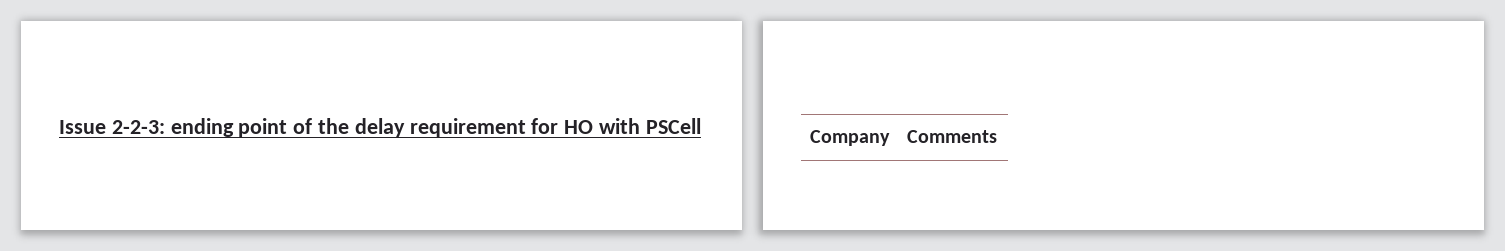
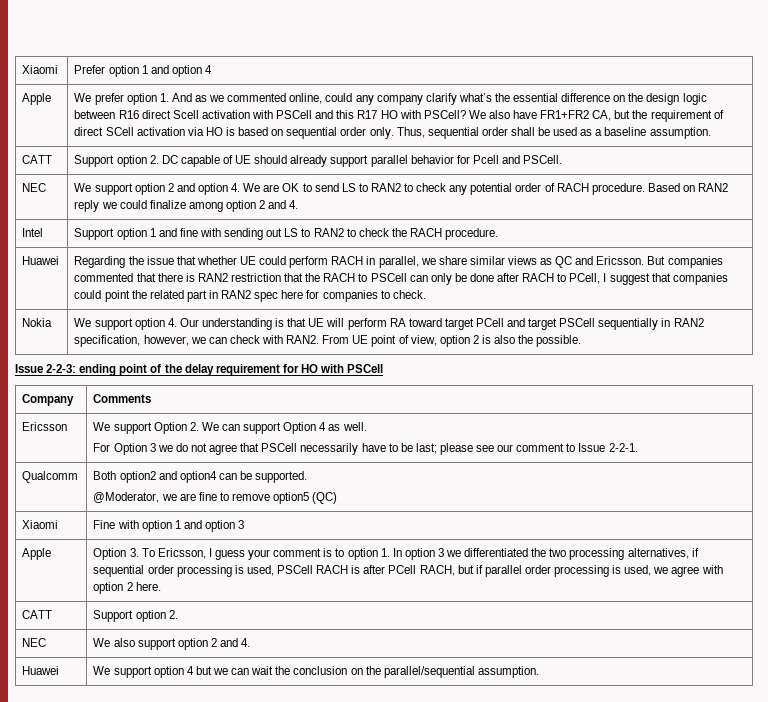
+ Xiaomi | Prefer option 1 and option 4
+ Apple | We prefer option 1. And as we commented online, could any company clarify what’s the essential difference on the design logic between R16 direct Scell activation with PSCell and this R17 HO with PSCell? We also have FR1+FR2 CA, but the requirement of direct SCell activation via HO is based on sequential order only. Thus, sequential order shall be used as a baseline assumption.
+ CATT | Support option 2. DC capable of UE should already support parallel behavior for Pcell and PSCell.
+ NEC | We support option 2 and option 4. We are OK to send LS to RAN2 to check any potential order of RACH procedure. Based on RAN2 reply we could finalize among option 2 and 4.
+ Intel | Support option 1 and fine with sending out LS to RAN2 to check the RACH procedure.
+ Huawei | Regarding the issue that whether UE could perform RACH in parallel, we share similar views as QC and Ericsson. But companies commented that there is RAN2 restriction that the RACH to PSCell can only be done after RACH to PCell, I suggest that companies could point the related part in RAN2 spec here for companies to check.
+ Nokia | We support option 4. Our understanding is that UE will perform RA toward target PCell and target PSCell sequentially in RAN2 specification, however, we can check with RAN2. From UE point of view, option 2 is also the possible.
+ Ericsson | We support Option 2. We can support Option 4 as well.
+ For Option 3 we do not agree that PSCell necessarily have to be last; please see our comment to Issue 2-2-1.
+ Qualcomm | Both option2 and option4 can be supported.
+ @Moderator, we are fine to remove option5 (QC)
+ Xiaomi | Fine with option 1 and option 3
+ Apple | Option 3. To Ericsson, I guess your comment is to option 1. In option 3 we differentiated the two processing alternatives, if sequential order processing is used, PSCell RACH is after PCell RACH, but if parallel order processing is used, we agree with option 2 here.
+ CATT | Support option 2.
+ NEC | We also support option 2 and 4.
+ Huawei | We support option 4 but we can wait the conclusion on the parallel/sequential assumption.

